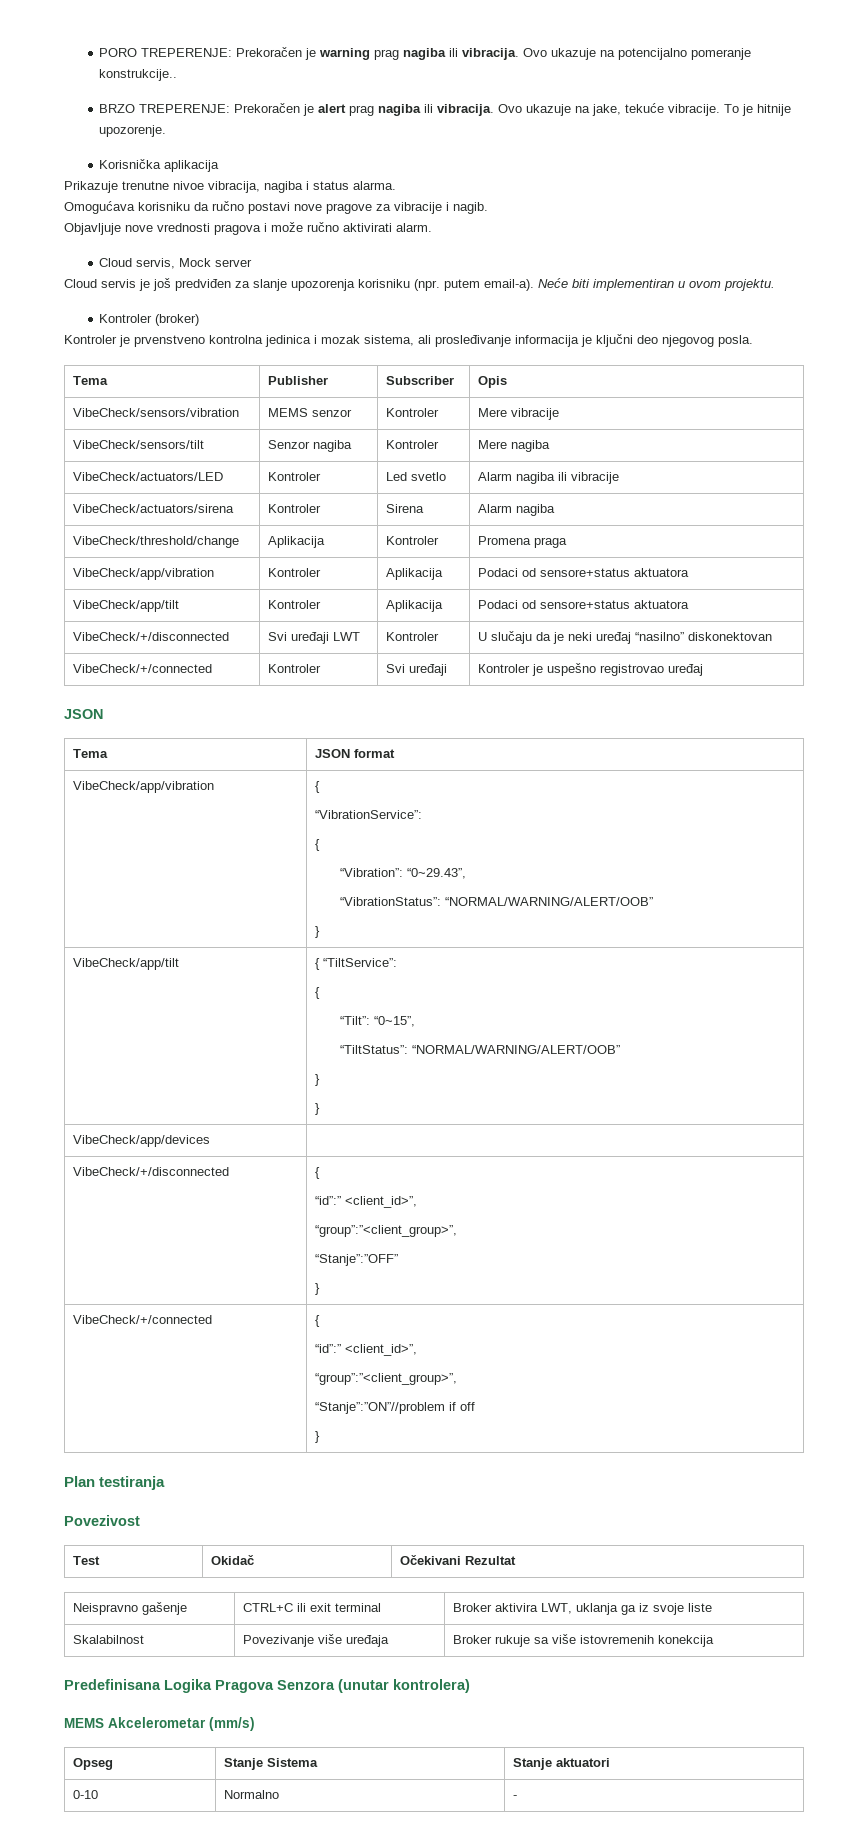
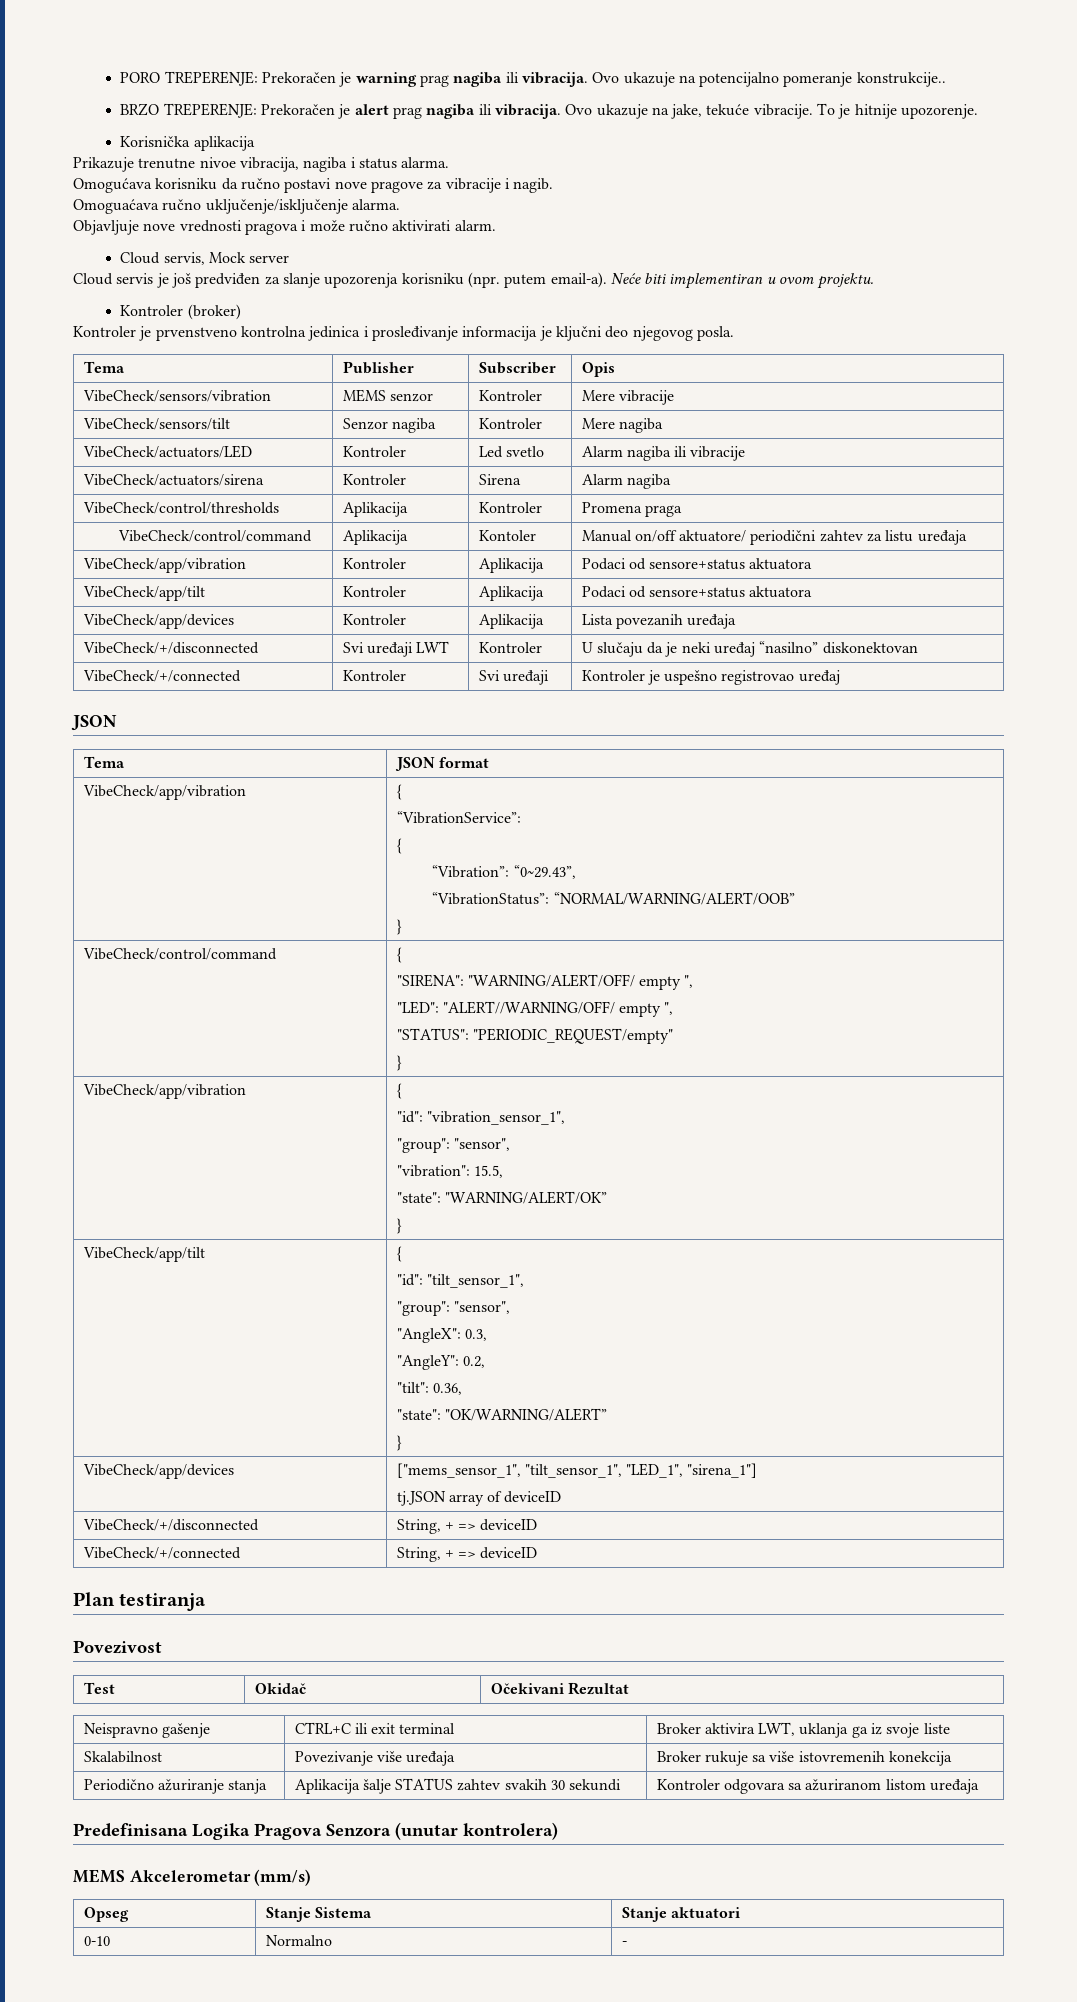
+ Omoguаćava ručno uključenje/isključenje alarma.
- Kontroler je prvenstveno kontrolna jedinica i mozak sistema, ali prosleđivanje informacija je ključni deo njegovog posla.
+ Kontroler je prvenstveno kontrolna jedinica i prosleđivanje informacija je ključni deo njegovog posla.
- VibeCheck/threshold/change | Aplikacija | Kontroler | Promena praga
+ VibeCheck/control/thresholds | Aplikacija | Kontroler | Promena praga
+ VibeCheck/control/command | Aplikacija | Kontoler | Manual on/off aktuatore/ periodični zahtev za listu uređaja
+ VibeCheck/app/devices | Kontroler | Aplikacija | Lista povezanih uređaja
- VibeCheck/app/tilt | { “TiltService”:
- {
- “Tilt”: “0~15”,
- “TiltStatus”: “NORMAL/WARNING/ALERT/OOB”
+ VibeCheck/control/command | {
+ "SIRENA": "WARNING/ALERT/OFF/ empty ",
+ "LED": "ALERT//WARNING/OFF/ empty ",
+ "STATUS": "PERIODIC_REQUEST/empty"
  }
+ VibeCheck/app/vibration | {
+ "id": "vibration_sensor_1",
+ "group": "sensor",
+ "vibration": 15.5,
+ "state": "WARNING/ALERT/OK”
  }
- VibeCheck/app/devices |
- VibeCheck/+/disconnected | {
- “id”:” <client_id>”,
- “group”:”<client_group>”,
- “Stanje”:”OFF”
+ VibeCheck/app/tilt | {
+ "id": "tilt_sensor_1",
+ "group": "sensor",
+ "AngleX": 0.3,
+ "AngleY": 0.2,
+ "tilt": 0.36,
+ "state": "OK/WARNING/ALERT”
  }
- VibeCheck/+/connected | {
- “id”:” <client_id>”,
- “group”:”<client_group>”,
- “Stanje”:”ON”//problem if off
- }
+ VibeCheck/app/devices | ["mems_sensor_1", "tilt_sensor_1", "LED_1", "sirena_1"]
+ tj.JSON array of deviceID
+ VibeCheck/+/disconnected | String, + => deviceID
+ VibeCheck/+/connected | String, + => deviceID
+ Periodično ažuriranje stanja | Aplikacija šalje STATUS zahtev svakih 30 sekundi | Kontroler odgovara sa ažuriranom listom uređaja

